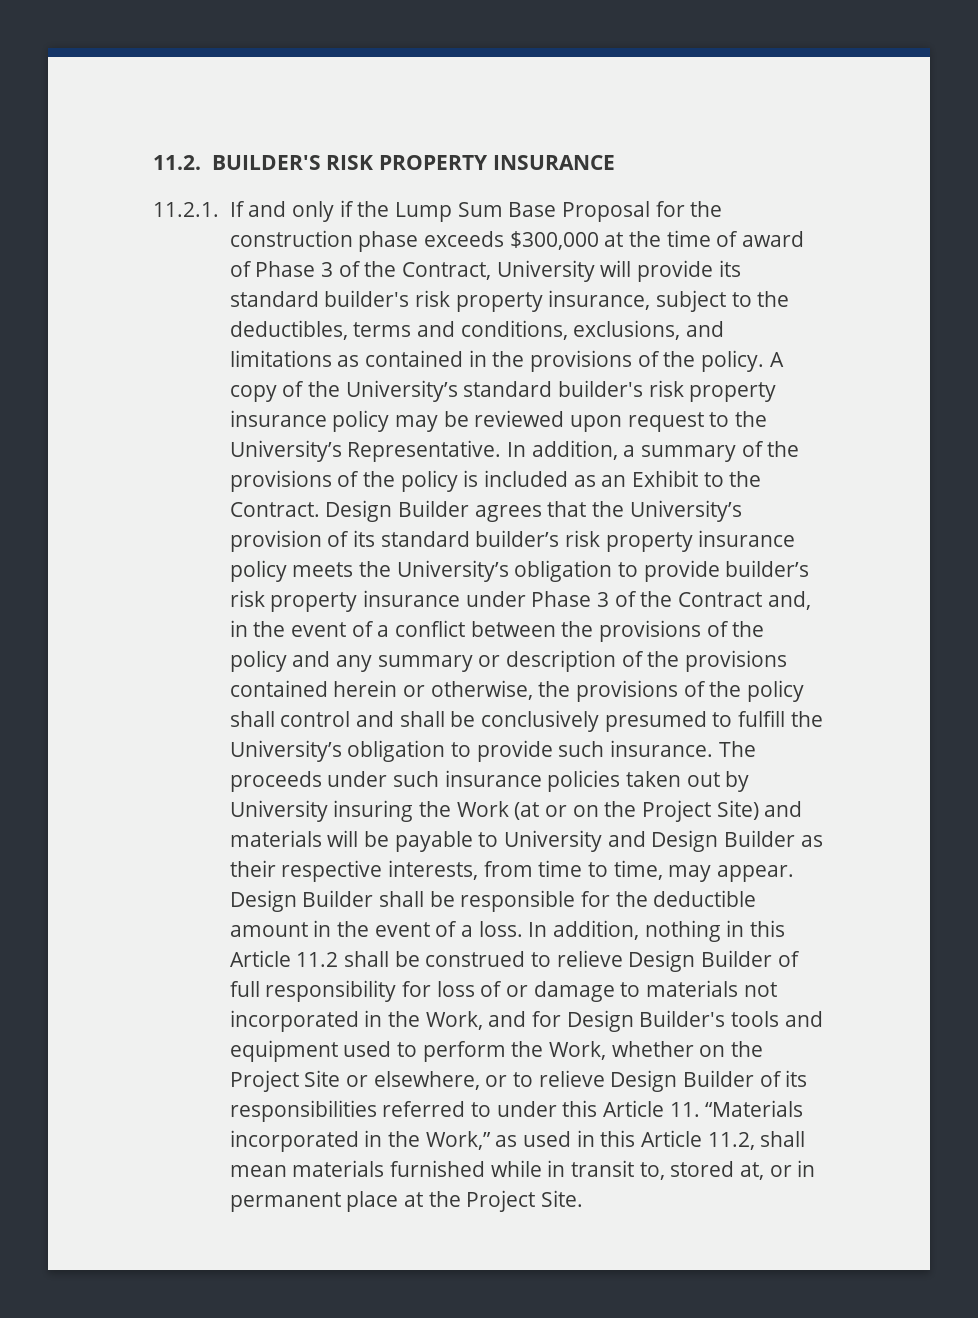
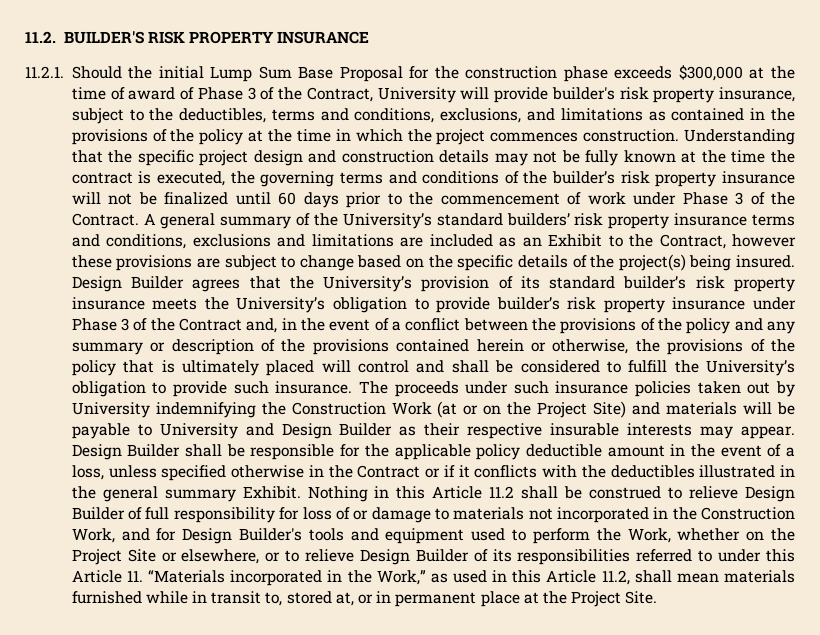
- 11.2.1. If and only if the Lump Sum Base Proposal for the construction phase exceeds $300,000 at the time of award of Phase 3 of the Contract, University will provide its standard builder's risk property insurance, subject to the deductibles, terms and conditions, exclusions, and limitations as contained in the provisions of the policy. A copy of the University’s standard builder's risk property insurance policy may be reviewed upon request to the University’s Representative. In addition, a summary of the provisions of the policy is included as an Exhibit to the Contract.
+ 11.2.1. Should the initial Lump Sum Base Proposal for the construction phase exceeds $300,000 at the time of award of Phase 3 of the Contract, University will provide builder's risk property insurance, subject to the deductibles, terms and conditions, exclusions, and limitations as contained in the provisions of the policy at the time in which the project commences construction. Understanding that the specific project design and construction details may not be fully known at the time the contract is executed, the governing terms and conditions of the builder’s risk property insurance will not be finalized until 60 days prior to the commencement of work under Phase 3 of the Contract. A general summary of the University’s standard builders’ risk property insurance terms and conditions, exclusions and limitations are included as an Exhibit to the Contract, however these provisions are subject to change based on the specific details of the project(s) being insured.
- Design Builder agrees that the University’s provision of its standard builder’s risk property insurance policy meets the University’s obligation to provide builder’s risk property insurance under Phase 3 of the Contract and, in the event of a conflict between the provisions of the policy and any summary or description of the provisions contained herein or otherwise, the provisions of the policy shall control and shall be conclusively presumed to fulfill the University’s obligation to provide such insurance.
+ Design Builder agrees that the University’s provision of its standard builder’s risk property insurance meets the University’s obligation to provide builder’s risk property insurance under Phase 3 of the Contract and, in the event of a conflict between the provisions of the policy and any summary or description of the provisions contained herein or otherwise, the provisions of the policy that is ultimately placed will control and shall be considered to fulfill the University’s obligation to provide such insurance.
- The proceeds under such insurance policies taken out by University insuring the Work (at or on the Project Site) and materials will be payable to University and Design Builder as their respective interests, from time to time, may appear.
+ The proceeds under such insurance policies taken out by University indemnifying the Construction Work (at or on the Project Site) and materials will be payable to University and Design Builder as their respective insurable interests may appear.
- Design Builder shall be responsible for the deductible amount in the event of a loss. In addition, nothing in this Article 11.2 shall be construed to relieve Design Builder of full responsibility for loss of or damage to materials not incorporated in the Work, and for Design Builder's tools and equipment used to perform the Work, whether on the Project Site or elsewhere, or to relieve Design Builder of its responsibilities referred to under this Article 11. “Materials incorporated in the Work,” as used in this Article 11.2, shall mean materials furnished while in transit to, stored at, or in permanent place at the Project Site.
+ Design Builder shall be responsible for the applicable policy deductible amount in the event of a loss, unless specified otherwise in the Contract or if it conflicts with the deductibles illustrated in the general summary Exhibit. Nothing in this Article 11.2 shall be construed to relieve Design Builder of full responsibility for loss of or damage to materials not incorporated in the Construction Work, and for Design Builder's tools and equipment used to perform the Work, whether on the Project Site or elsewhere, or to relieve Design Builder of its responsibilities referred to under this Article 11. “Materials incorporated in the Work,” as used in this Article 11.2, shall mean materials furnished while in transit to, stored at, or in permanent place at the Project Site.

